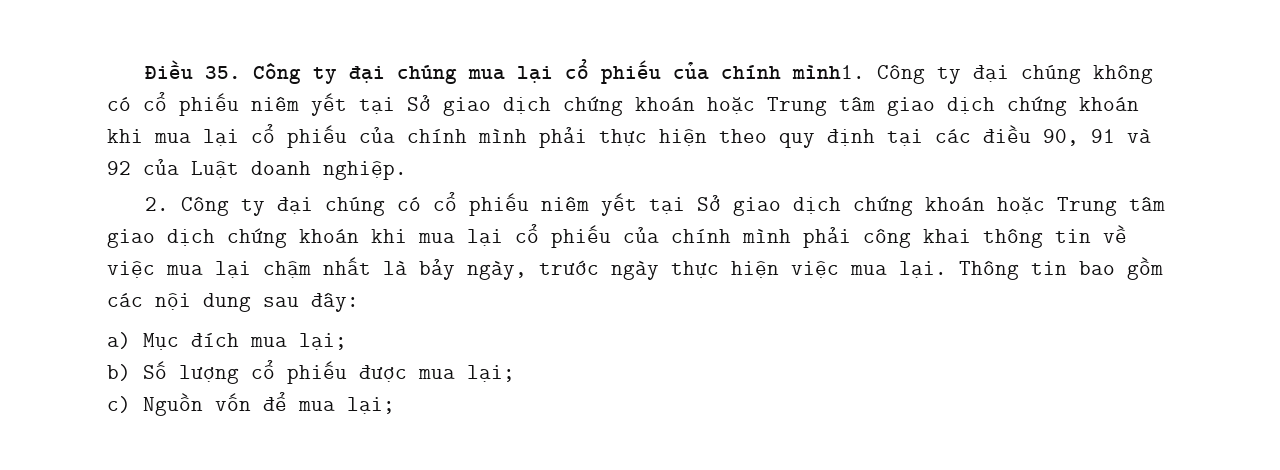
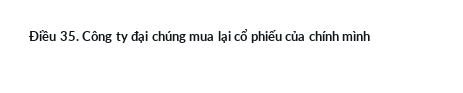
- Điều 35. Công ty đại chúng mua lại cổ phiếu của chính mình1. Công ty đại chúng không có cổ phiếu niêm yết tại Sở giao dịch chứng khoán hoặc Trung tâm giao dịch chứng khoán khi mua lại cổ phiếu của chính mình phải thực hiện theo quy định tại các điều 90, 91 và 92 của Luật doanh nghiệp.
- 2. Công ty đại chúng có cổ phiếu niêm yết tại Sở giao dịch chứng khoán hoặc Trung tâm giao dịch chứng khoán khi mua lại cổ phiếu của chính mình phải công khai thông tin về việc mua lại chậm nhất là bảy ngày, trước ngày thực hiện việc mua lại. Thông tin bao gồm các nội dung sau đây:
- a) Mục đích mua lại;
- b) Số lượng cổ phiếu được mua lại;
- c) Nguồn vốn để mua lại;
+ Điều 35. Công ty đại chúng mua lại cổ phiếu của chính mình

